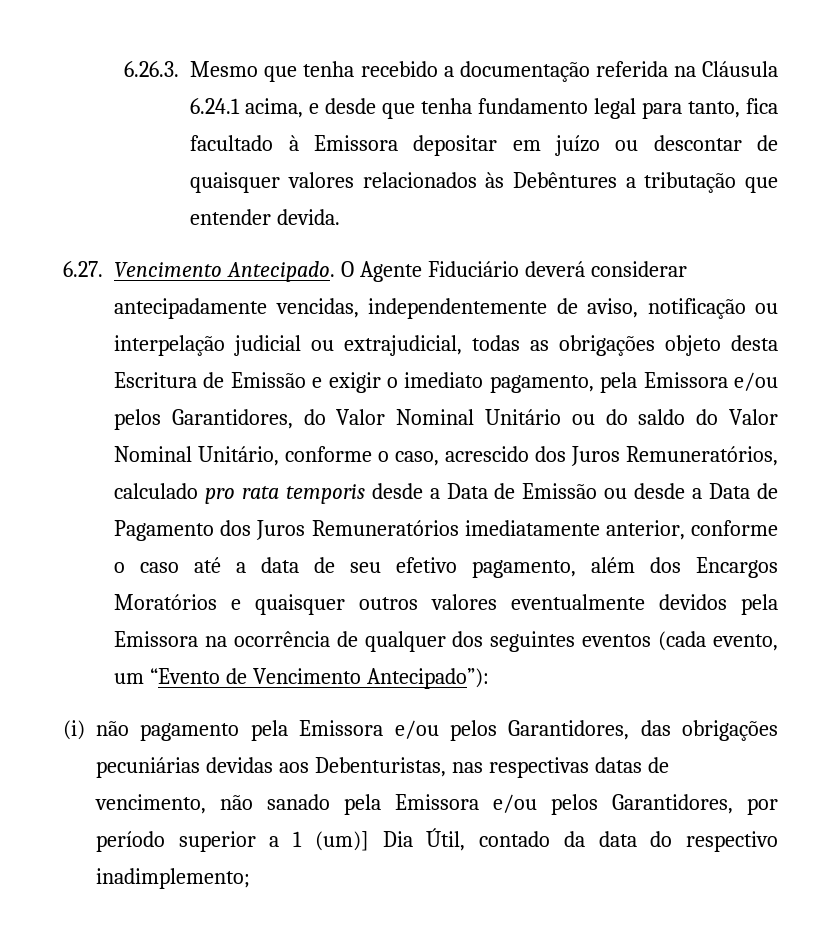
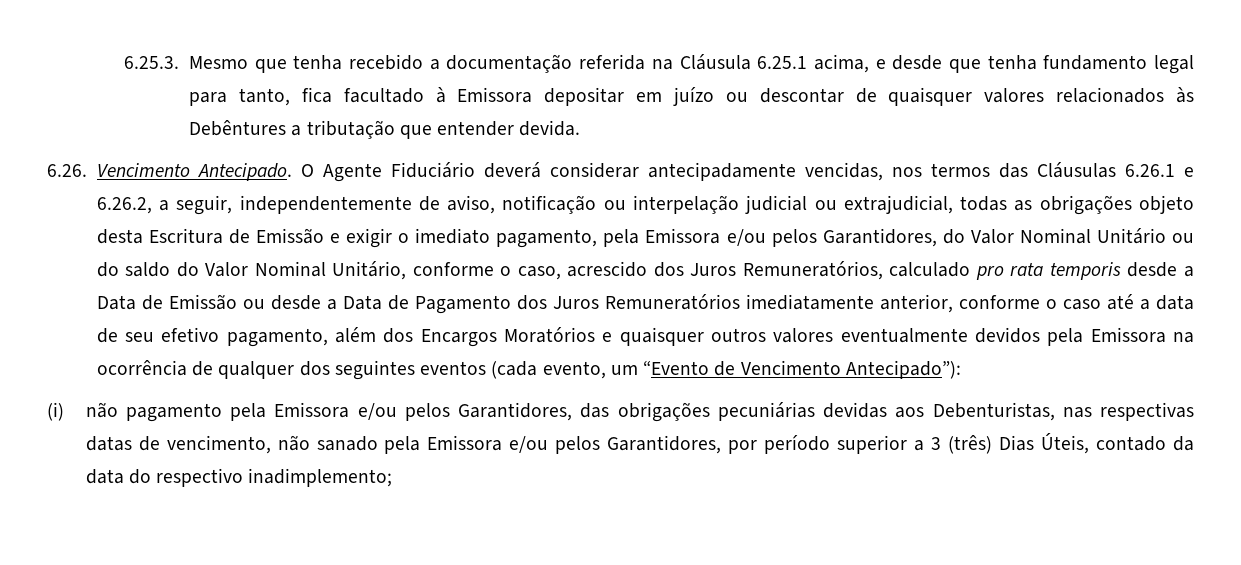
- 6.26.3. Mesmo que tenha recebido a documentação referida na Cláusula 6.24.1 acima, e desde que tenha fundamento legal para tanto, fica facultado à Emissora depositar em juízo ou descontar de quaisquer valores relacionados às Debêntures a tributação que entender devida.
+ 6.25.3. Mesmo que tenha recebido a documentação referida na Cláusula 6.25.1 acima, e desde que tenha fundamento legal para tanto, fica facultado à Emissora depositar em juízo ou descontar de quaisquer valores relacionados às Debêntures a tributação que entender devida.
- 6.27. Vencimento Antecipado.
+ 6.26. Vencimento Antecipado.
- O Agente Fiduciário deverá considerar antecipadamente vencidas, independentemente de aviso, notificação ou interpelação judicial ou extrajudicial, todas as obrigações objeto desta Escritura de Emissão e exigir o imediato pagamento, pela Emissora e/ou pelos Garantidores, do Valor Nominal Unitário ou do saldo do Valor Nominal Unitário, conforme o caso, acrescido dos Juros Remuneratórios, calculado pro rata temporis desde a Data de Emissão ou desde a Data de Pagamento dos Juros Remuneratórios imediatamente anterior, conforme o caso até a data de seu efetivo pagamento, além dos Encargos Moratórios e quaisquer outros valores eventualmente devidos pela Emissora na ocorrência de qualquer dos seguintes eventos (cada evento, um “Evento de Vencimento Antecipado”):
+ O Agente Fiduciário deverá considerar antecipadamente vencidas, nos termos das Cláusulas 6.26.1 e 6.26.2, a seguir, independentemente de aviso, notificação ou interpelação judicial ou extrajudicial, todas as obrigações objeto desta Escritura de Emissão e exigir o imediato pagamento, pela Emissora e/ou pelos Garantidores, do Valor Nominal Unitário ou do saldo do Valor Nominal Unitário, conforme o caso, acrescido dos Juros Remuneratórios, calculado pro rata temporis desde a Data de Emissão ou desde a Data de Pagamento dos Juros Remuneratórios imediatamente anterior, conforme o caso até a data de seu efetivo pagamento, além dos Encargos Moratórios e quaisquer outros valores eventualmente devidos pela Emissora na ocorrência de qualquer dos seguintes eventos (cada evento, um “Evento de Vencimento Antecipado”):
- (i) não pagamento pela Emissora e/ou pelos Garantidores, das obrigações pecuniárias devidas aos Debenturistas, nas respectivas datas de vencimento, não sanado pela Emissora e/ou pelos Garantidores, por período superior a 1 (um)] Dia Útil, contado da data do respectivo inadimplemento;
+ (i) não pagamento pela Emissora e/ou pelos Garantidores, das obrigações pecuniárias devidas aos Debenturistas, nas respectivas datas de vencimento, não sanado pela Emissora e/ou pelos Garantidores, por período superior a 3 (três) Dias Úteis, contado da data do respectivo inadimplemento;

